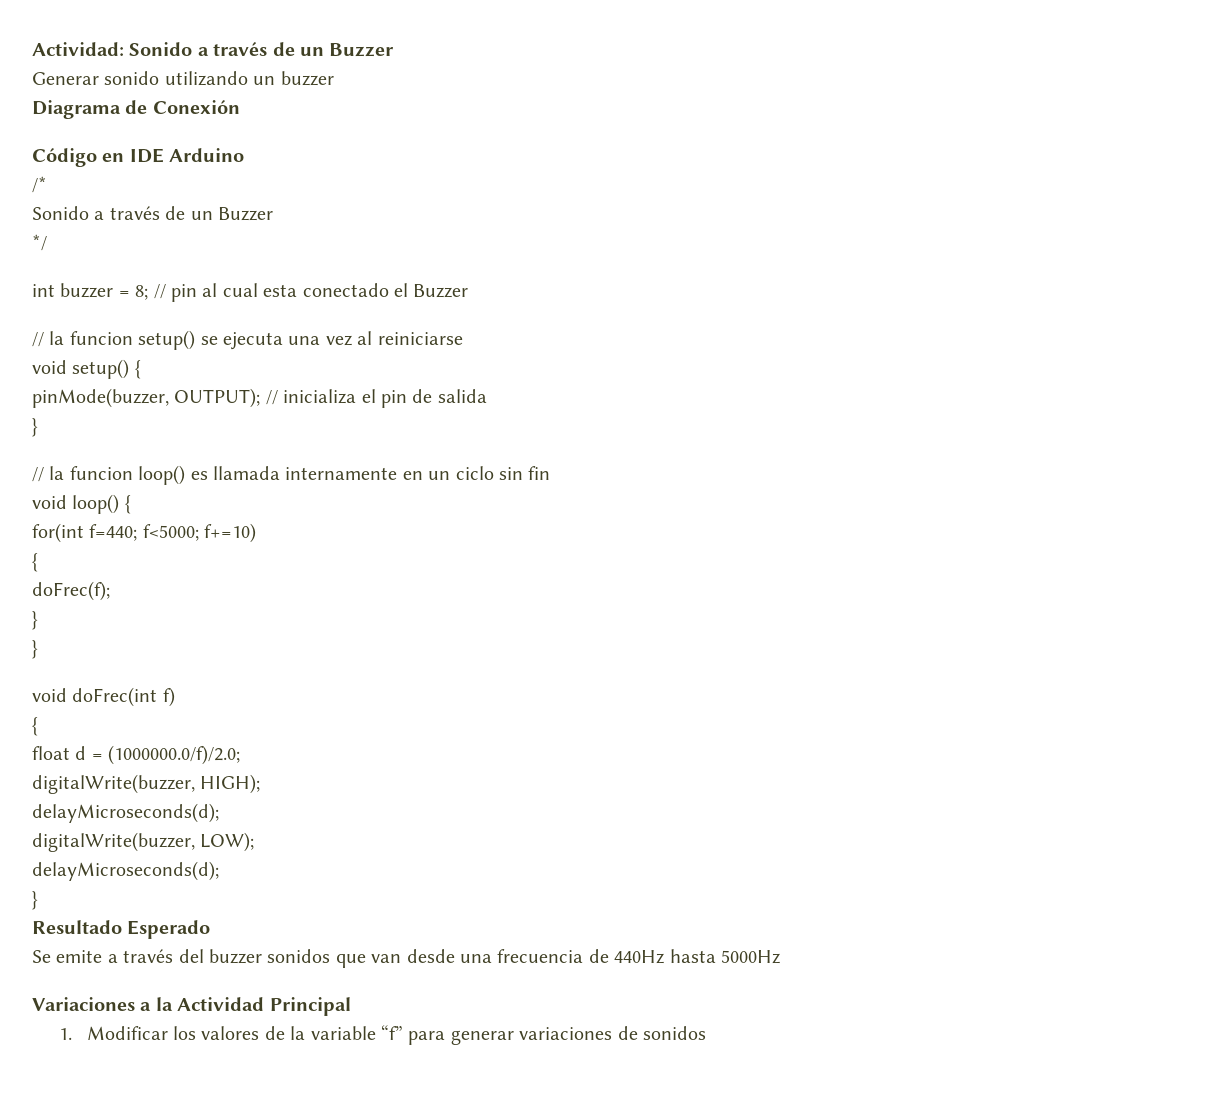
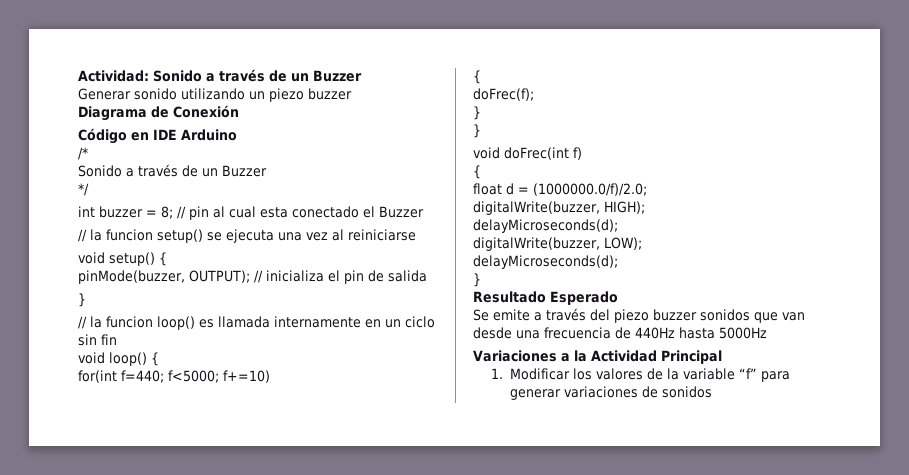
- Generar sonido utilizando un buzzer
+ Generar sonido utilizando un piezo buzzer
- Se emite a través del buzzer sonidos que van desde una frecuencia de 440Hz hasta 5000Hz
+ Se emite a través del piezo buzzer sonidos que van desde una frecuencia de 440Hz hasta 5000Hz

